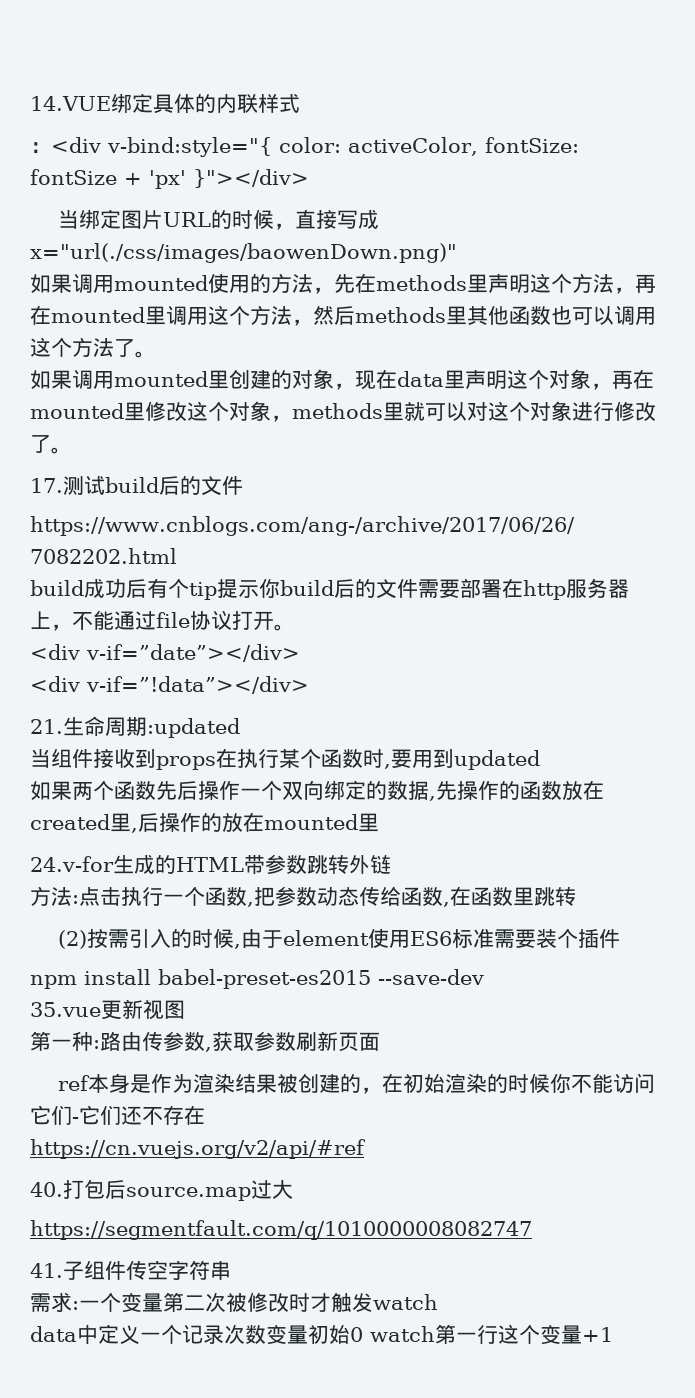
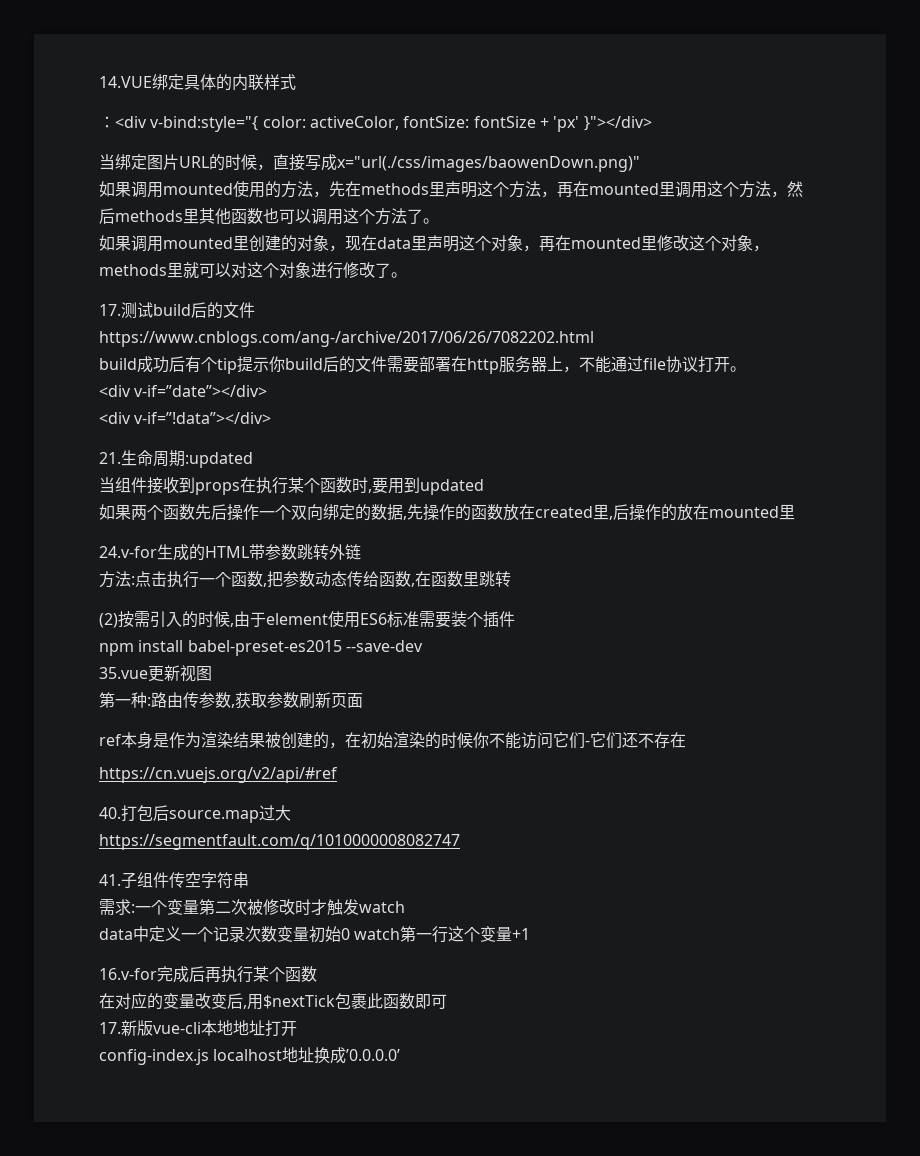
+ 16.v-for完成后再执行某个函数
+ 在对应的变量改变后,用$nextTick包裹此函数即可
+ 17.新版vue-cli本地地址打开
+ config-index.js localhost地址换成’0.0.0.0’

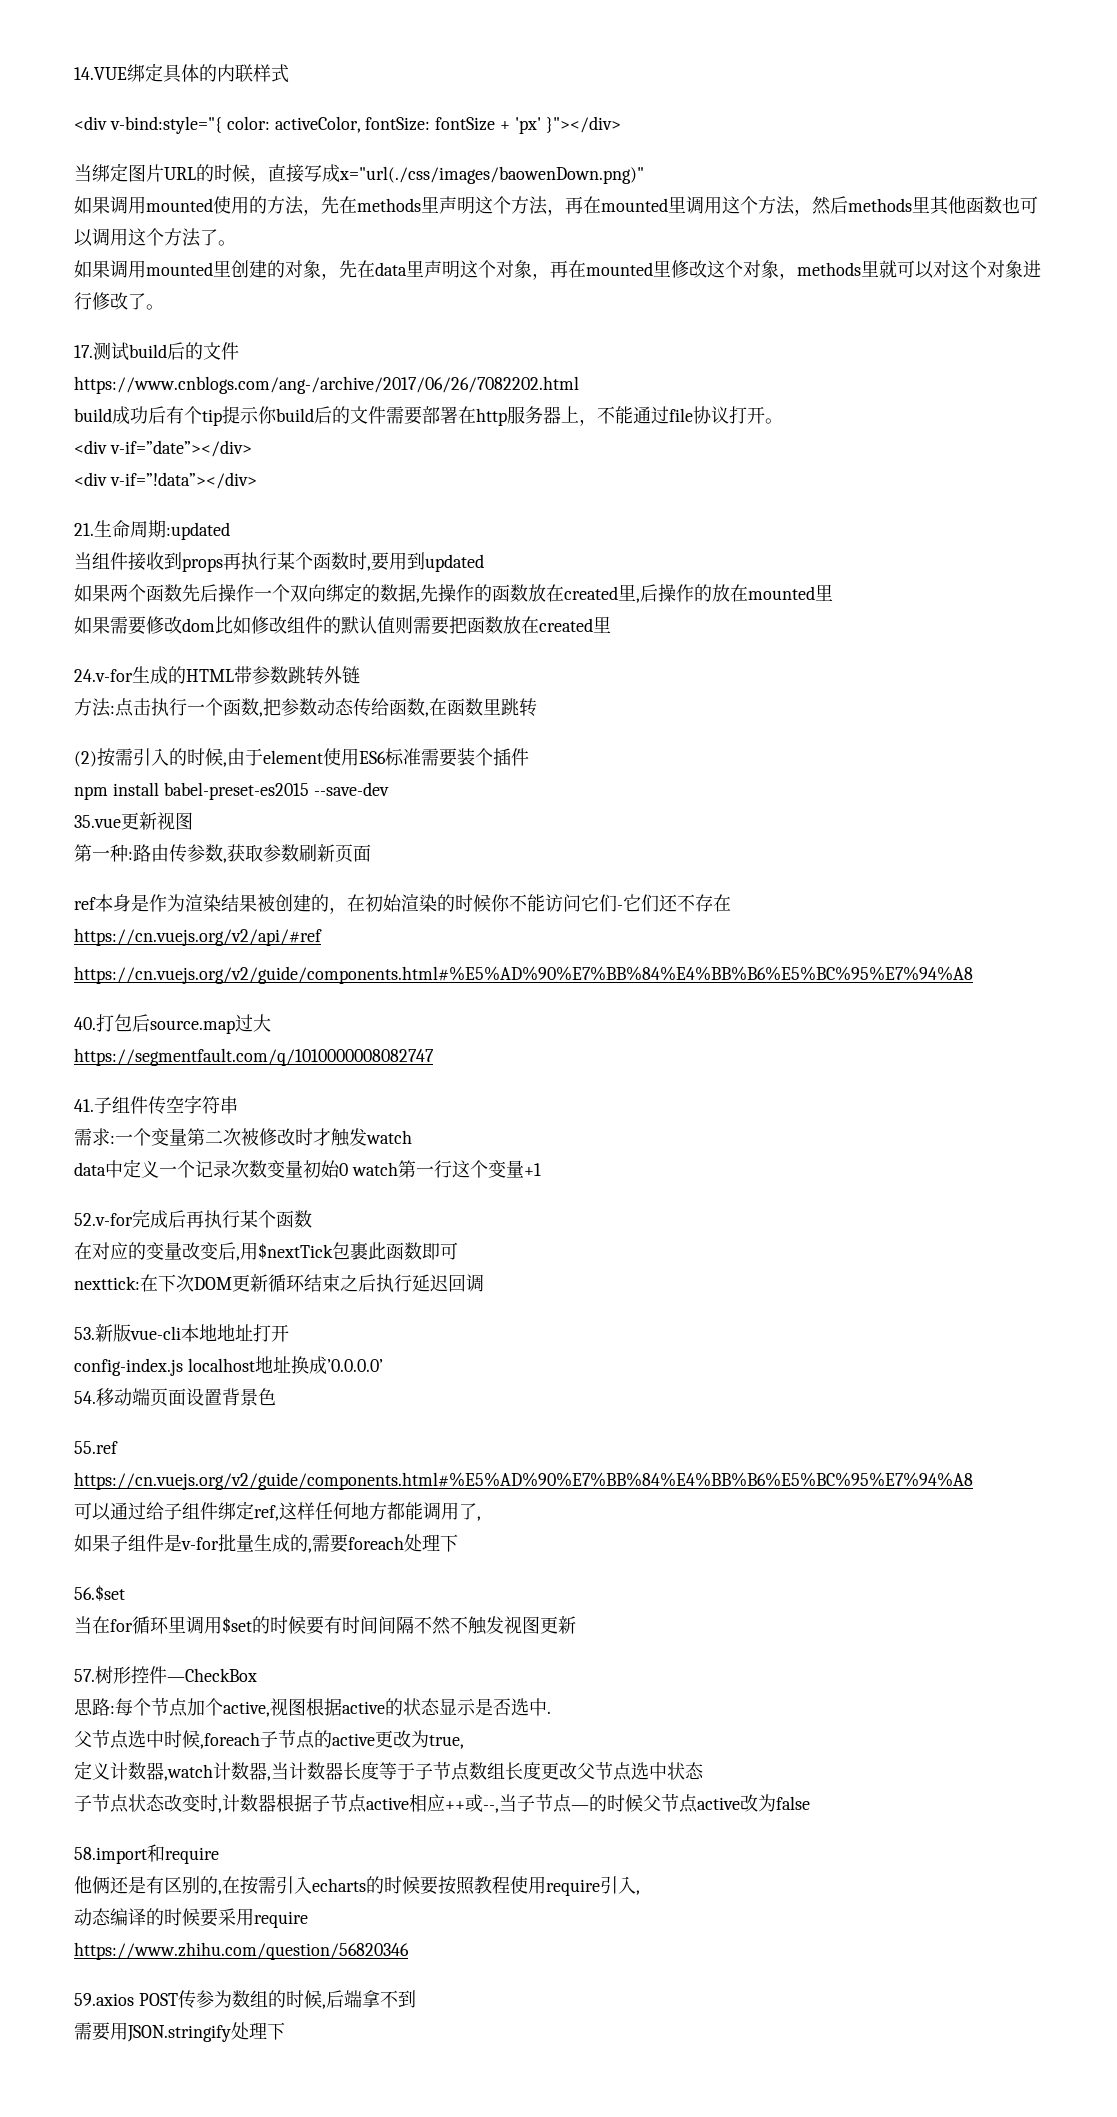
- ：<div v-bind:style="{ color: activeColor, fontSize: fontSize + 'px' }"></div>
+ <div v-bind:style="{ color: activeColor, fontSize: fontSize + 'px' }"></div>
- 如果调用mounted里创建的对象，现在data里声明这个对象，再在mounted里修改这个对象，methods里就可以对这个对象进行修改了。
+ 如果调用mounted里创建的对象，先在data里声明这个对象，再在mounted里修改这个对象，methods里就可以对这个对象进行修改了。
- 当组件接收到props在执行某个函数时,要用到updated
+ 当组件接收到props再执行某个函数时,要用到updated
+ 如果需要修改dom比如修改组件的默认值则需要把函数放在created里
  https://cn.vuejs.org/v2/api/#ref
+ https://cn.vuejs.org/v2/guide/components.html#%E5%AD%90%E7%BB%84%E4%BB%B6%E5%BC%95%E7%94%A8
- 16.v-for完成后再执行某个函数
+ 52.v-for完成后再执行某个函数
- 17.新版vue-cli本地地址打开
+ nexttick:在下次DOM更新循环结束之后执行延迟回调
+ 53.新版vue-cli本地地址打开
+ 54.移动端页面设置背景色
+ 55.ref
+ https://cn.vuejs.org/v2/guide/components.html#%E5%AD%90%E7%BB%84%E4%BB%B6%E5%BC%95%E7%94%A8
+ 可以通过给子组件绑定ref,这样任何地方都能调用了,
+ 如果子组件是v-for批量生成的,需要foreach处理下
+ 56.$set
+ 当在for循环里调用$set的时候要有时间间隔不然不触发视图更新
+ 57.树形控件—CheckBox
+ 思路:每个节点加个active,视图根据active的状态显示是否选中.
+ 父节点选中时候,foreach子节点的active更改为true,
+ 定义计数器,watch计数器,当计数器长度等于子节点数组长度更改父节点选中状态
+ 子节点状态改变时,计数器根据子节点active相应++或--,当子节点—的时候父节点active改为false
+ 58.import和require
+ 他俩还是有区别的,在按需引入echarts的时候要按照教程使用require引入,
+ 动态编译的时候要采用require
+ https://www.zhihu.com/question/56820346
+ 59.axios POST传参为数组的时候,后端拿不到
+ 需要用JSON.stringify处理下

